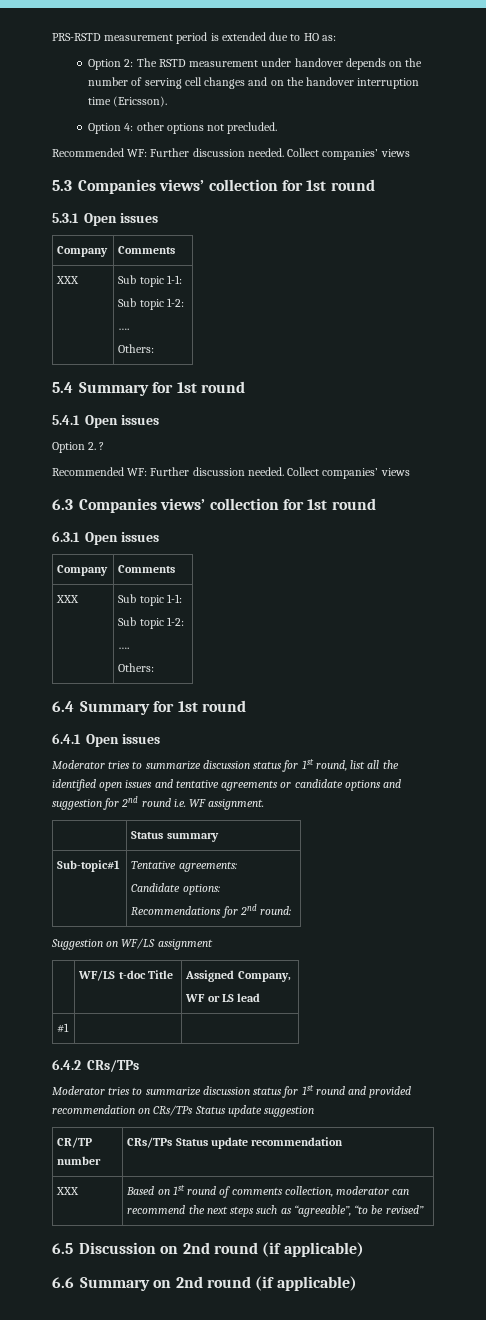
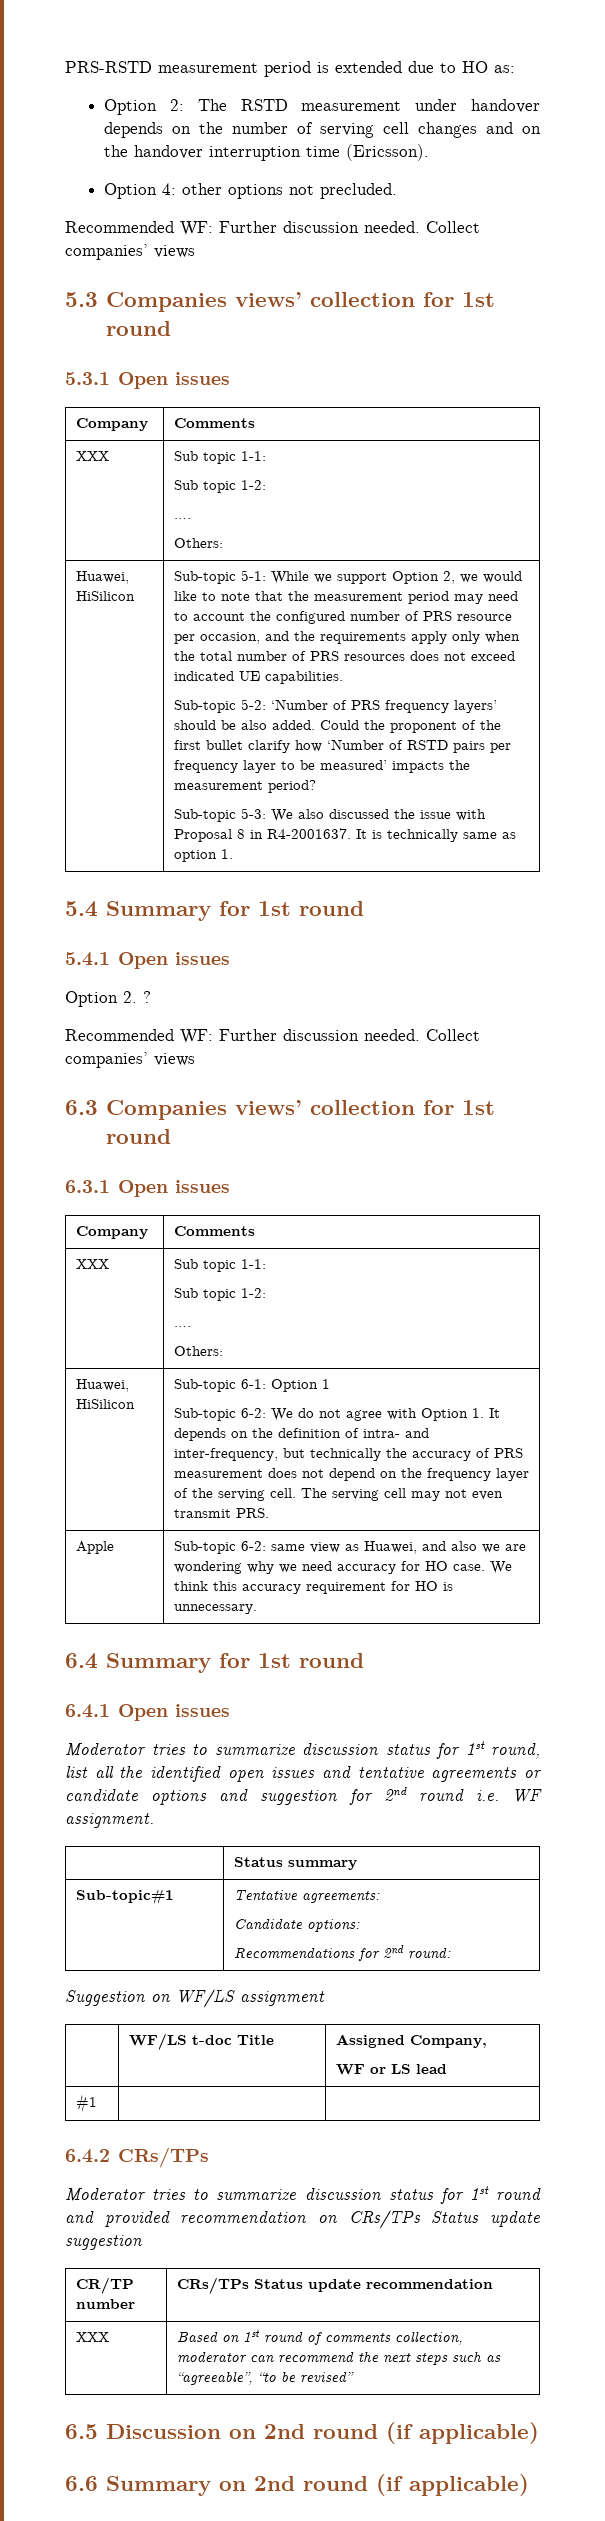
+ Huawei, HiSilicon | Sub-topic 5-1: While we support Option 2, we would like to note that the measurement period may need to account the configured number of PRS resource per occasion, and the requirements apply only when the total number of PRS resources does not exceed indicated UE capabilities.
+ Sub-topic 5-2: ‘Number of PRS frequency layers’ should be also added. Could the proponent of the first bullet clarify how ‘Number of RSTD pairs per frequency layer to be measured’ impacts the measurement period?
+ Sub-topic 5-3: We also discussed the issue with Proposal 8 in R4-2001637. It is technically same as option 1.
+ Huawei, HiSilicon | Sub-topic 6-1: Option 1
+ Sub-topic 6-2: We do not agree with Option 1. It depends on the definition of intra- and inter-frequency, but technically the accuracy of PRS measurement does not depend on the frequency layer of the serving cell. The serving cell may not even transmit PRS.
+ Apple | Sub-topic 6-2: same view as Huawei, and also we are wondering why we need accuracy for HO case. We think this accuracy requirement for HO is unnecessary.

